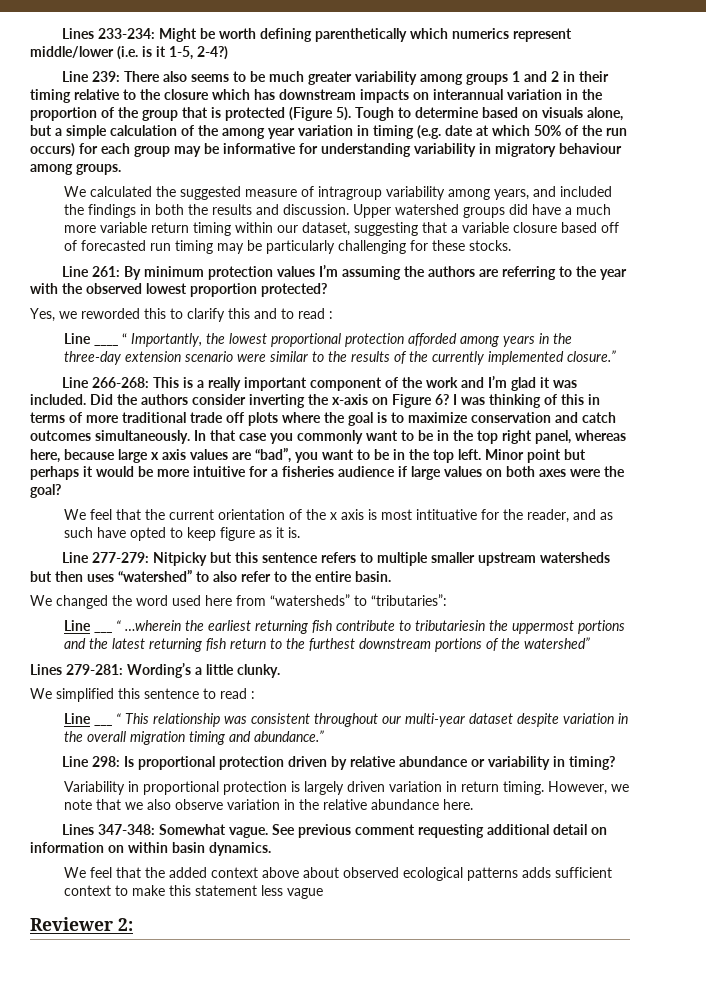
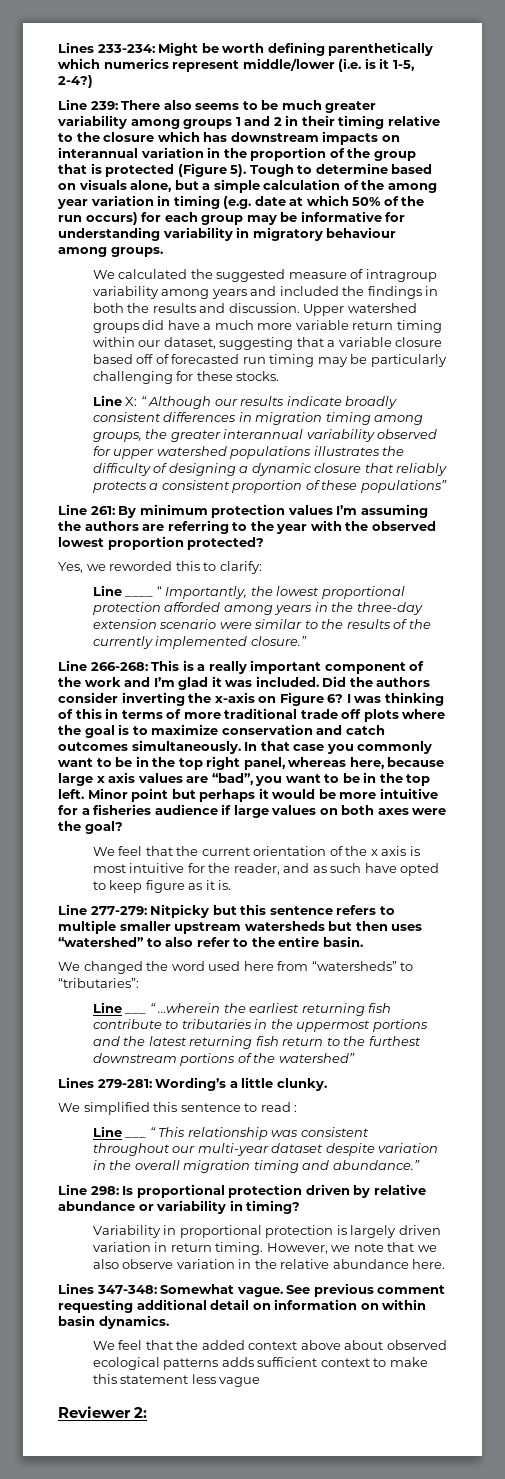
- We calculated the suggested measure of intragroup variability among years, and included the findings in both the results and discussion.
+ We calculated the suggested measure of intragroup variability among years and included the findings in both the results and discussion.
+ Line X: “ Although our results indicate broadly consistent differences in migration timing among groups, the greater interannual variability observed for upper watershed populations illustrates the difficulty of designing a dynamic closure that reliably protects a consistent proportion of these populations”
- Yes, we reworded this to clarify this and to read :
+ Yes, we reworded this to clarify:
- We feel that the current orientation of the x axis is most intituative for the reader, and as such have opted to keep figure as it is.
+ We feel that the current orientation of the x axis is most intuitive for the reader, and as such have opted to keep figure as it is.
- Line ___ “ …wherein the earliest returning fish contribute to tributariesin the uppermost portions and the latest returning fish return to the furthest downstream portions of the watershed”
+ Line ___ “ …wherein the earliest returning fish contribute to tributaries in the uppermost portions and the latest returning fish return to the furthest downstream portions of the watershed”

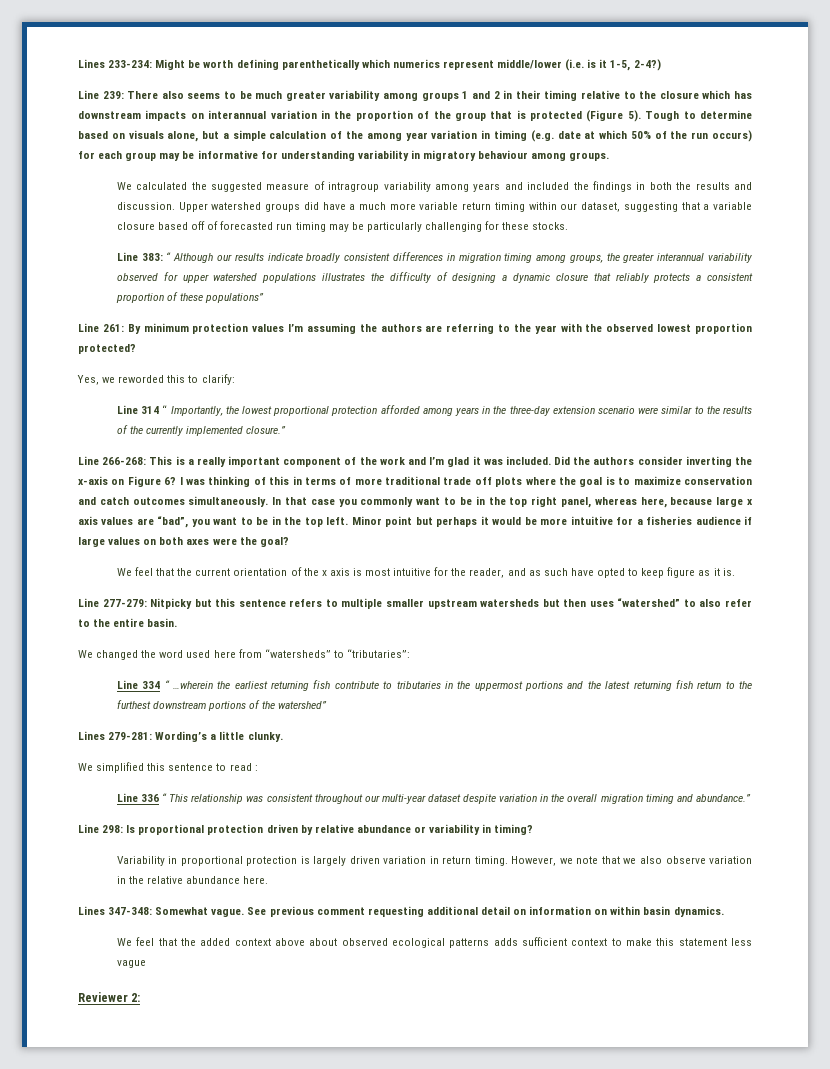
- Line X: “ Although our results indicate broadly consistent differences in migration timing among groups, the greater interannual variability observed for upper watershed populations illustrates the difficulty of designing a dynamic closure that reliably protects a consistent proportion of these populations”
+ Line 383: “ Although our results indicate broadly consistent differences in migration timing among groups, the greater interannual variability observed for upper watershed populations illustrates the difficulty of designing a dynamic closure that reliably protects a consistent proportion of these populations”
- Line ____ “ Importantly, the lowest proportional protection afforded among years in the three-day extension scenario were similar to the results of the currently implemented closure.”
+ Line 314 “ Importantly, the lowest proportional protection afforded among years in the three-day extension scenario were similar to the results of the currently implemented closure.”
- Line ___ “ …wherein the earliest returning fish contribute to tributaries in the uppermost portions and the latest returning fish return to the furthest downstream portions of the watershed”
+ Line 334 “ …wherein the earliest returning fish contribute to tributaries in the uppermost portions and the latest returning fish return to the furthest downstream portions of the watershed”
- Line ___ “ This relationship was consistent throughout our multi-year dataset despite variation in the overall migration timing and abundance.”
+ Line 336 “ This relationship was consistent throughout our multi-year dataset despite variation in the overall migration timing and abundance.”

